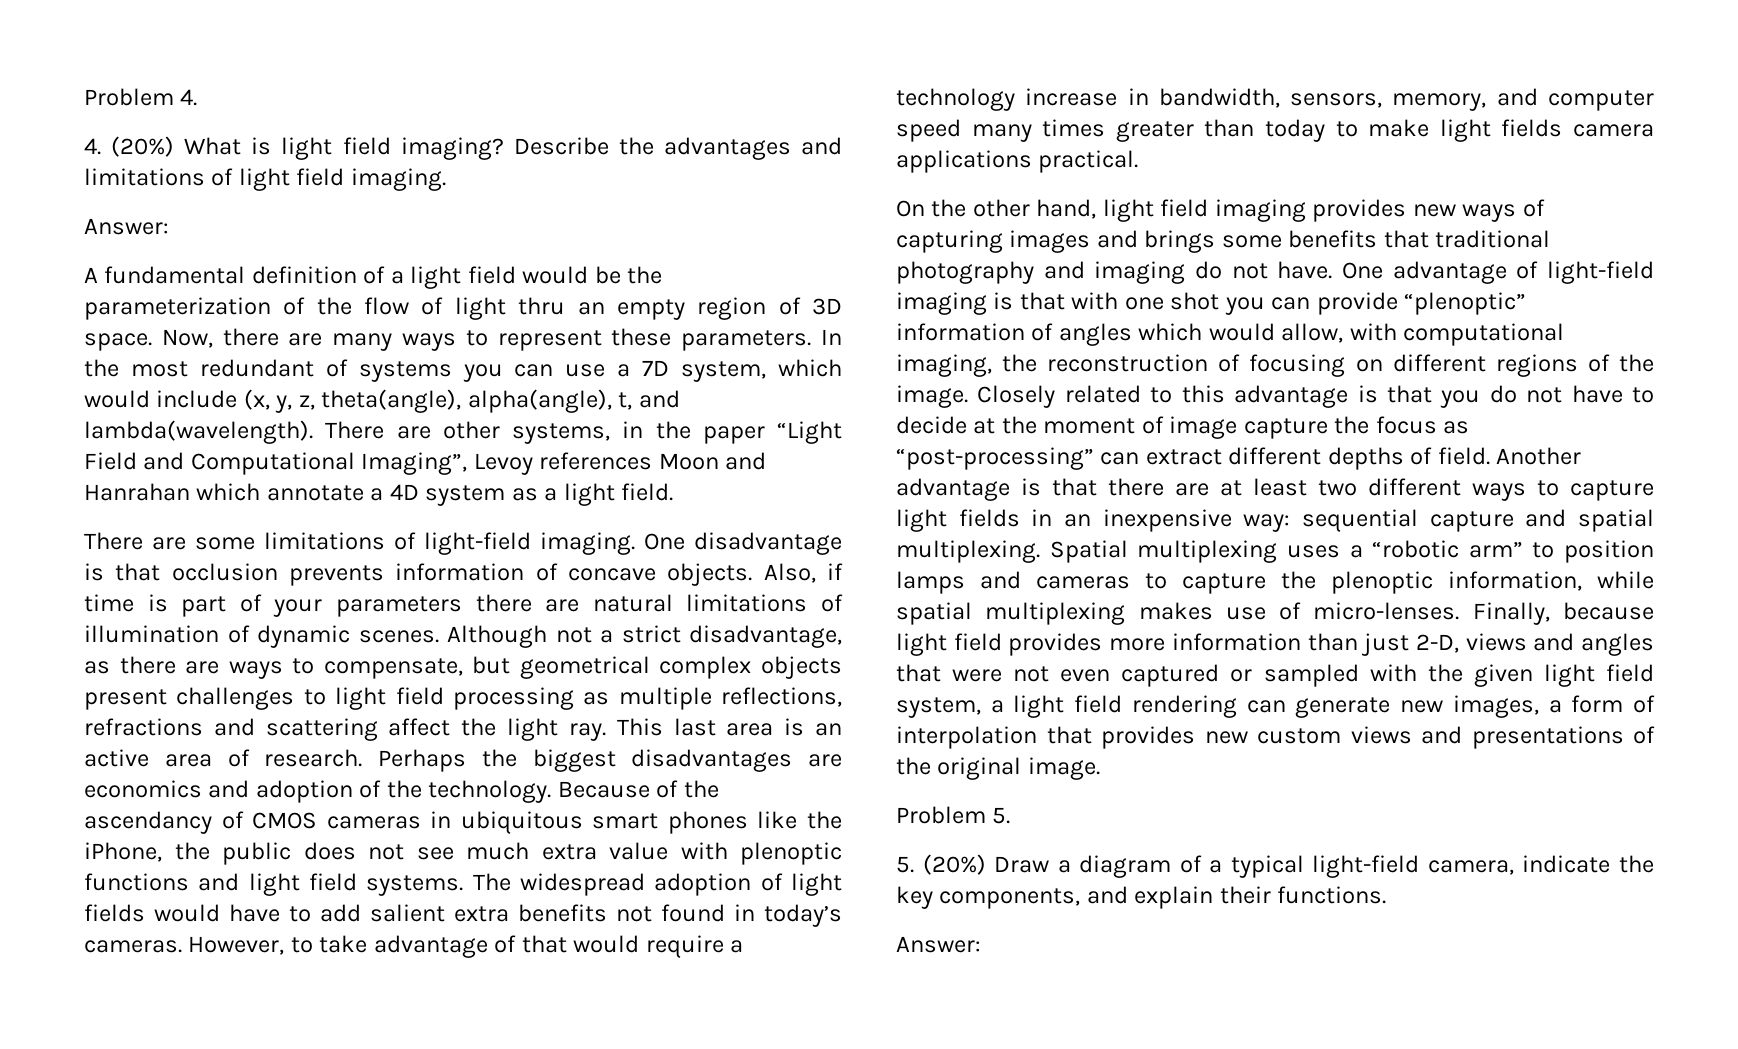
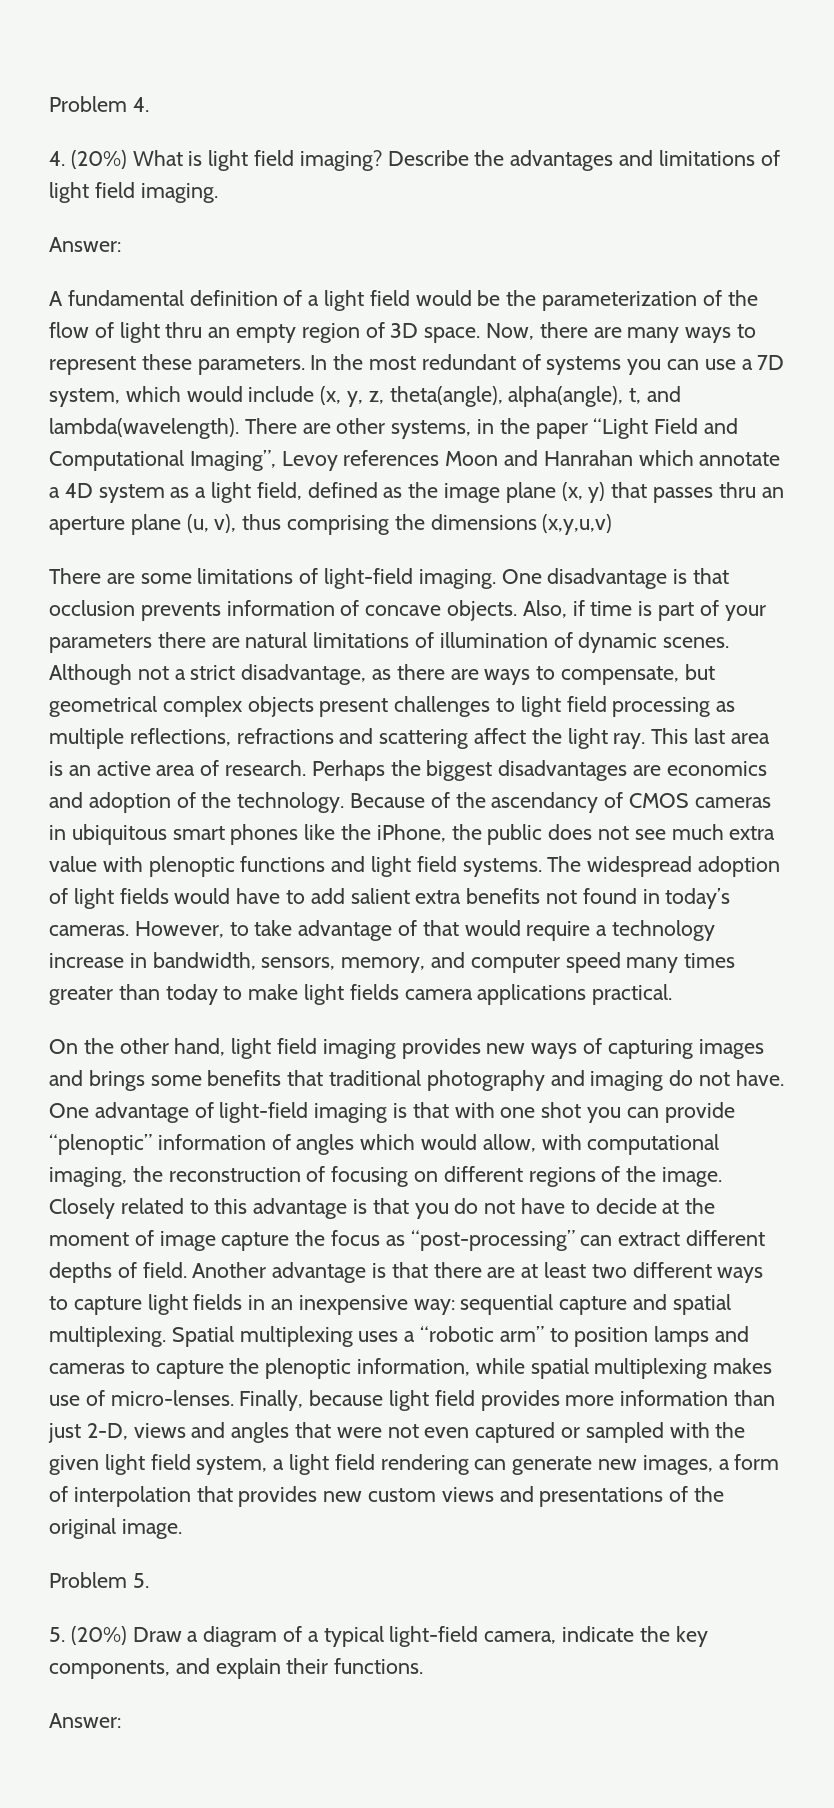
- There are other systems, in the paper “Light Field and Computational Imaging”, Levoy references Moon and Hanrahan which annotate a 4D system as a light field.
+ There are other systems, in the paper “Light Field and Computational Imaging”, Levoy references Moon and Hanrahan which annotate a 4D system as a light field, defined as the image plane (x, y) that passes thru an aperture plane (u, v), thus comprising the dimensions (x,y,u,v)

